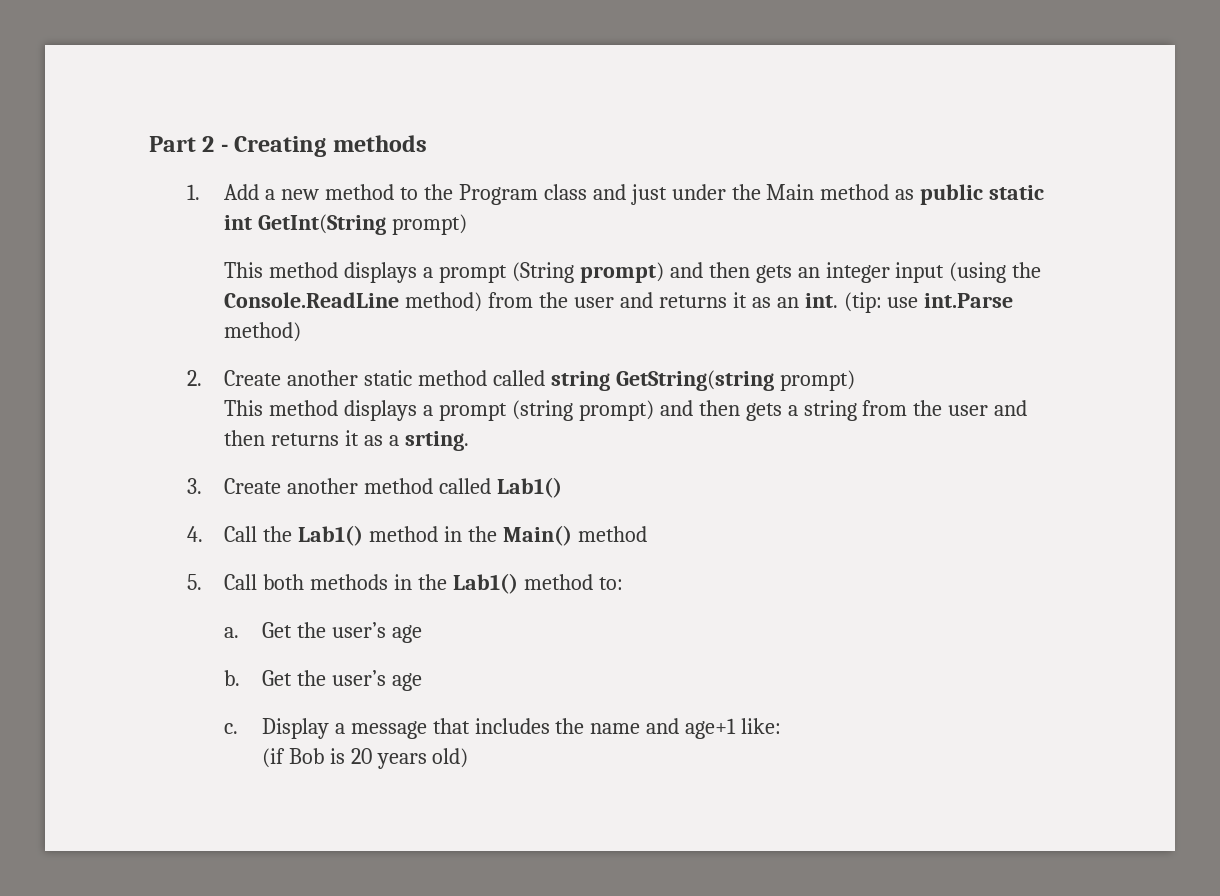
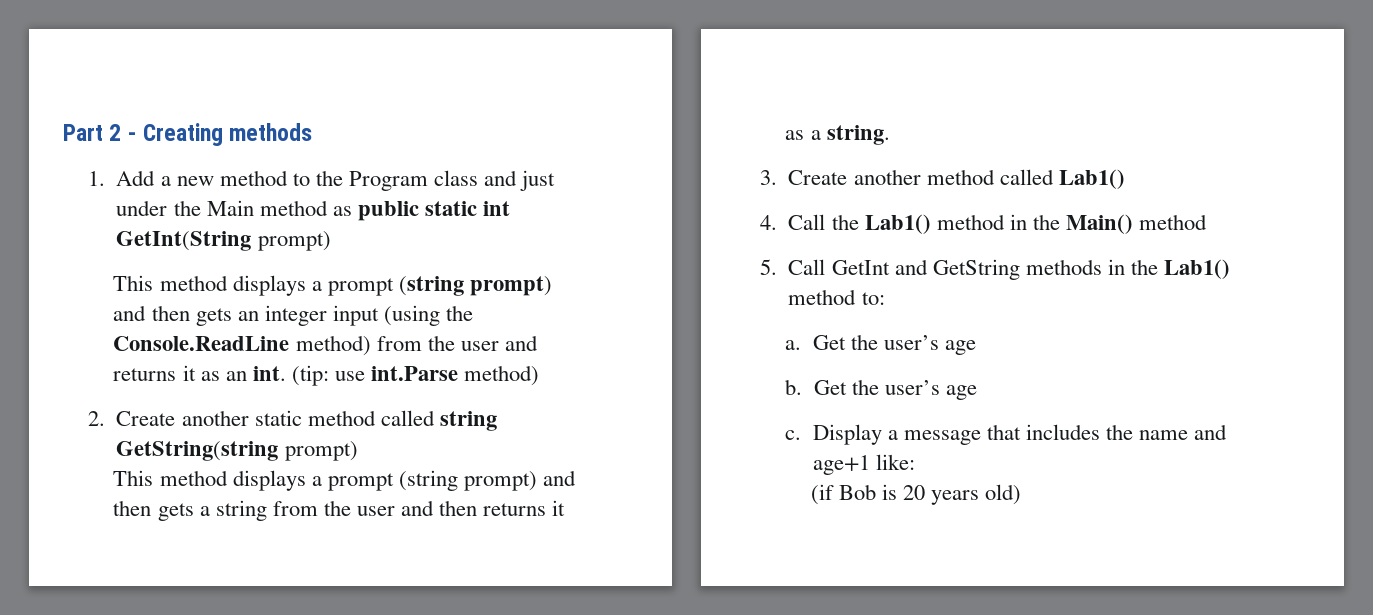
- This method displays a prompt (String prompt) and then gets an integer input (using the Console.ReadLine method) from the user and returns it as an int.
+ This method displays a prompt (string prompt) and then gets an integer input (using the Console.ReadLine method) from the user and returns it as an int.
- This method displays a prompt (string prompt) and then gets a string from the user and then returns it as a srting.
+ This method displays a prompt (string prompt) and then gets a string from the user and then returns it as a string.
- 5. Call both methods in the Lab1() method to:
+ 5. Call GetInt and GetString methods in the Lab1() method to:

